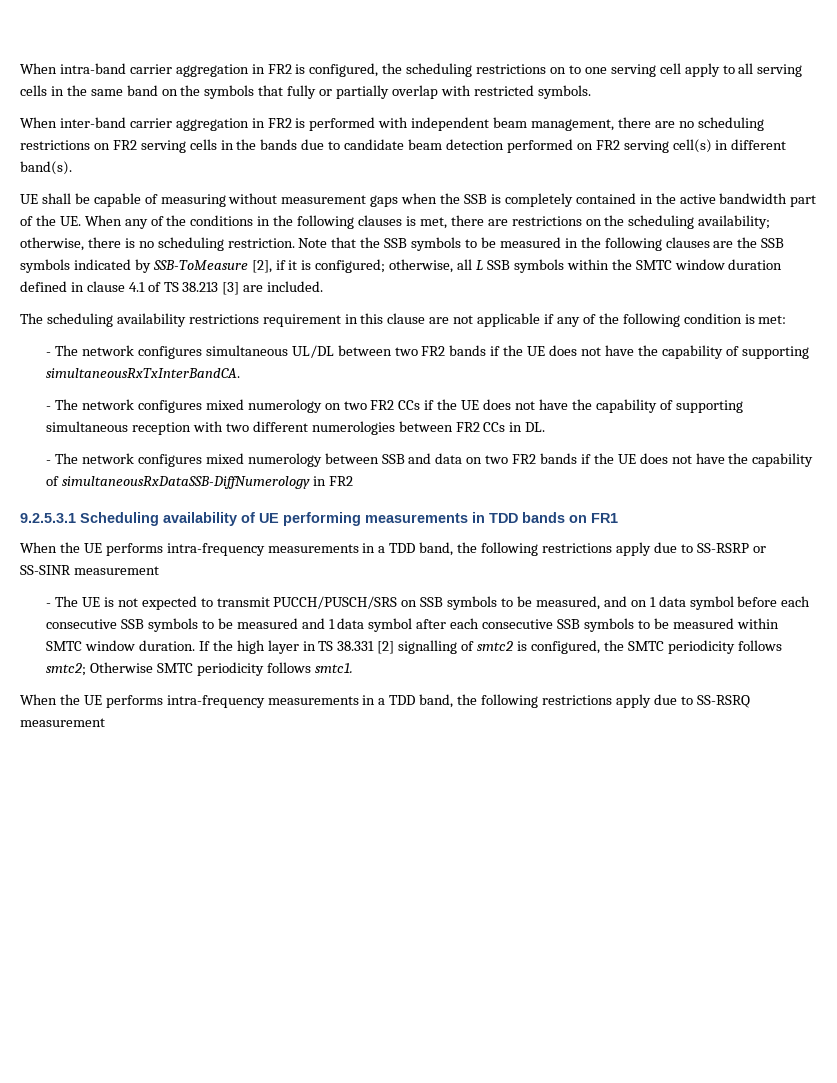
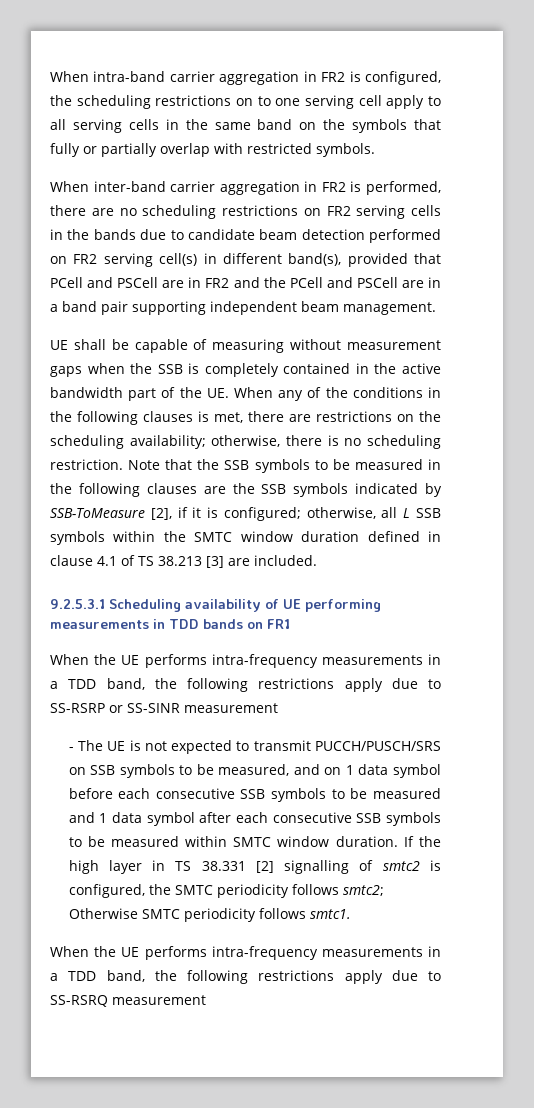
- When inter-band carrier aggregation in FR2 is performed with independent beam management, there are no scheduling restrictions on FR2 serving cells in the bands due to candidate beam detection performed on FR2 serving cell(s) in different band(s).
+ When inter-band carrier aggregation in FR2 is performed, there are no scheduling restrictions on FR2 serving cells in the bands due to candidate beam detection performed on FR2 serving cell(s) in different band(s), provided that PCell and PSCell are in FR2 and the PCell and PSCell are in a band pair supporting independent beam management.
- The scheduling availability restrictions requirement in this clause are not applicable if any of the following condition is met:
- - The network configures simultaneous UL/DL between two FR2 bands if the UE does not have the capability of supporting simultaneousRxTxInterBandCA.
- - The network configures mixed numerology on two FR2 CCs if the UE does not have the capability of supporting simultaneous reception with two different numerologies between FR2 CCs in DL.
- - The network configures mixed numerology between SSB and data on two FR2 bands if the UE does not have the capability of simultaneousRxDataSSB-DiffNumerology in FR2

